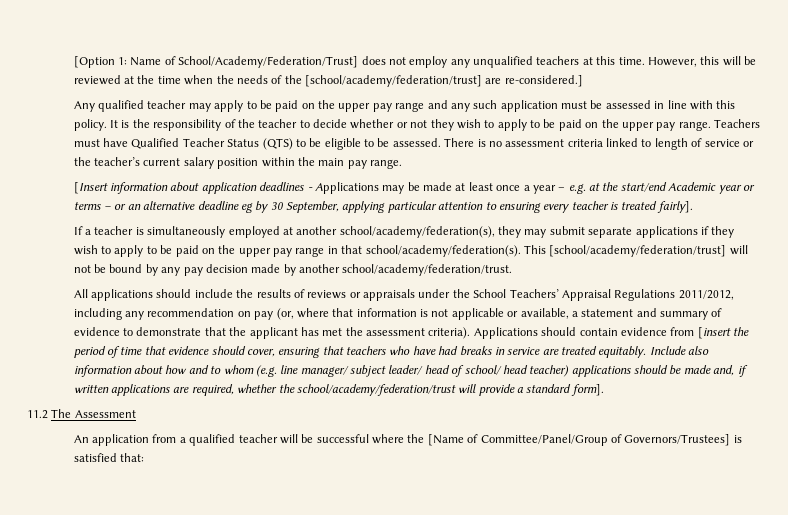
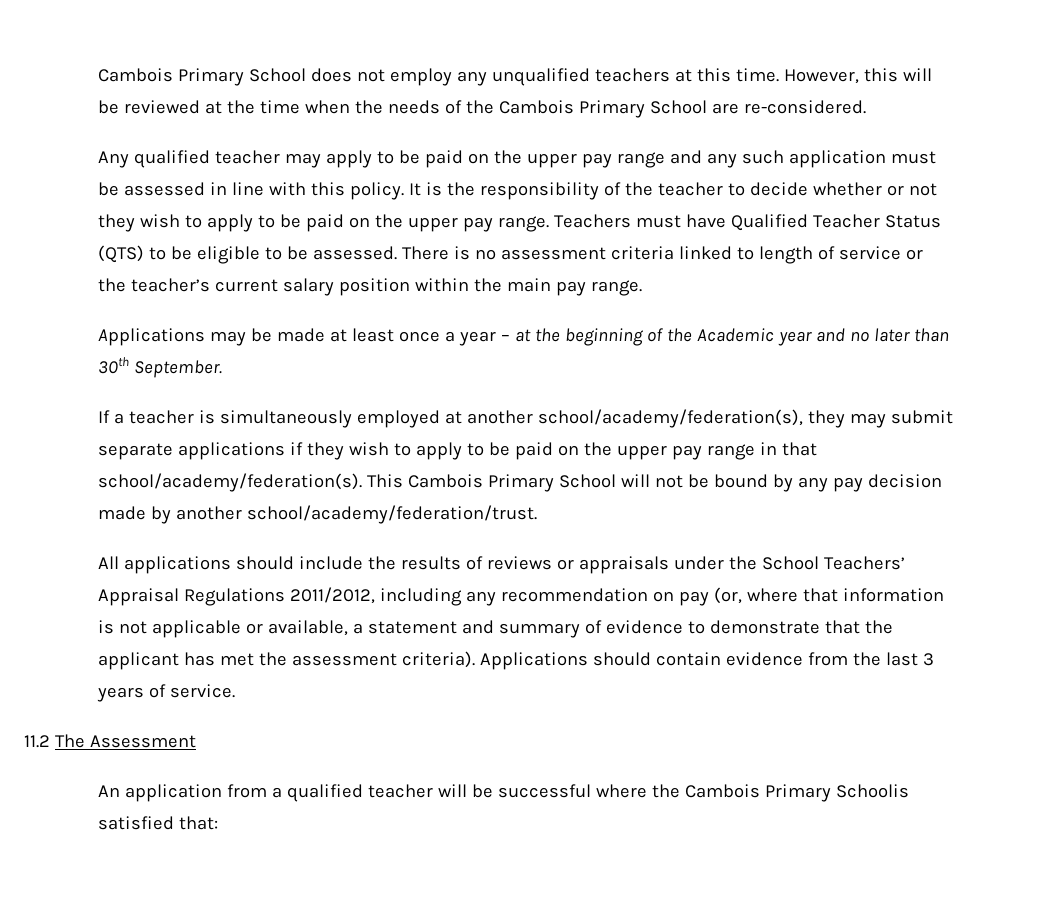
- [Option 1: Name of School/Academy/Federation/Trust] does not employ any unqualified teachers at this time.
+ Cambois Primary School does not employ any unqualified teachers at this time.
- However, this will be reviewed at the time when the needs of the [school/academy/federation/trust] are re-considered.]
+ However, this will be reviewed at the time when the needs of the Cambois Primary School are re-considered.
- [Insert information about application deadlines - Applications may be made at least once a year – e.g. at the start/end Academic year or terms – or an alternative deadline eg by 30 September, applying particular attention to ensuring every teacher is treated fairly].
+ Applications may be made at least once a year – at the beginning of the Academic year and no later than 30th September.
- This [school/academy/federation/trust] will not be bound by any pay decision made by another school/academy/federation/trust.
+ This Cambois Primary School will not be bound by any pay decision made by another school/academy/federation/trust.
- Applications should contain evidence from [insert the period of time that evidence should cover, ensuring that teachers who have had breaks in service are treated equitably. Include also information about how and to whom (e.g. line manager/ subject leader/ head of school/ head teacher) applications should be made and, if written applications are required, whether the school/academy/federation/trust will provide a standard form].
+ Applications should contain evidence from the last 3 years of service.
- An application from a qualified teacher will be successful where the [Name of Committee/Panel/Group of Governors/Trustees] is satisfied that:
+ An application from a qualified teacher will be successful where the Cambois Primary Schoolis satisfied that:

